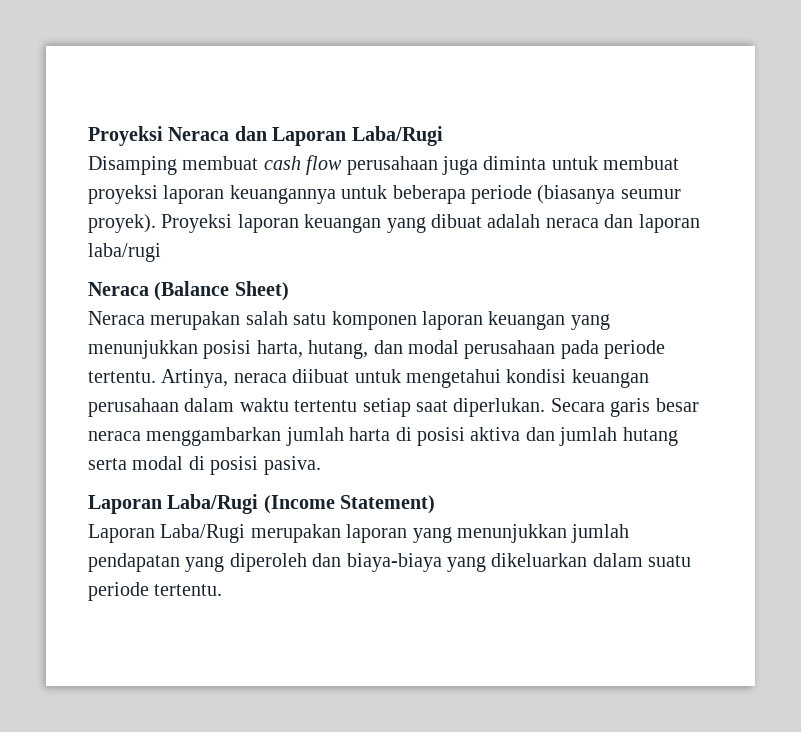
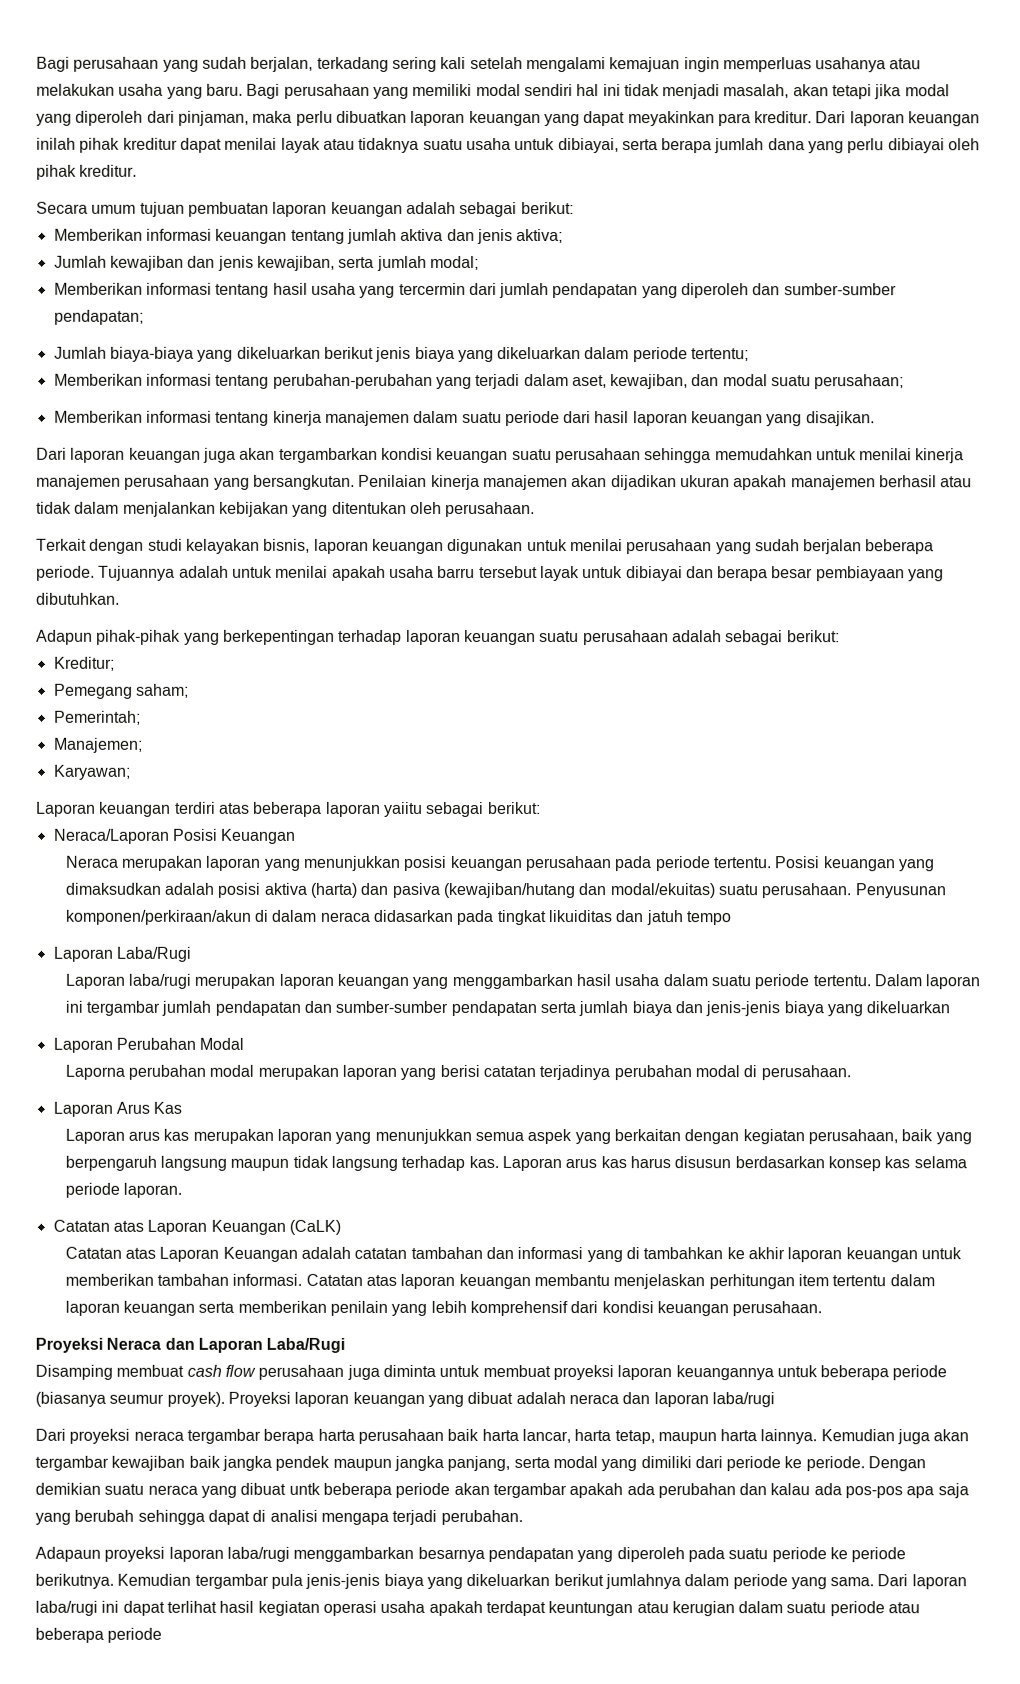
+ Bagi perusahaan yang sudah berjalan, terkadang sering kali setelah mengalami kemajuan ingin memperluas usahanya atau melakukan usaha yang baru. Bagi perusahaan yang memiliki modal sendiri hal ini tidak menjadi masalah, akan tetapi jika modal yang diperoleh dari pinjaman, maka perlu dibuatkan laporan keuangan yang dapat meyakinkan para kreditur. Dari laporan keuangan inilah pihak kreditur dapat menilai layak atau tidaknya suatu usaha untuk dibiayai, serta berapa jumlah dana yang perlu dibiayai oleh pihak kreditur.
+ Secara umum tujuan pembuatan laporan keuangan adalah sebagai berikut:
+ Memberikan informasi keuangan tentang jumlah aktiva dan jenis aktiva;
+ Jumlah kewajiban dan jenis kewajiban, serta jumlah modal;
+ Memberikan informasi tentang hasil usaha yang tercermin dari jumlah pendapatan yang diperoleh dan sumber-sumber pendapatan;
+ Jumlah biaya-biaya yang dikeluarkan berikut jenis biaya yang dikeluarkan dalam periode tertentu;
+ Memberikan informasi tentang perubahan-perubahan yang terjadi dalam aset, kewajiban, dan modal suatu perusahaan;
+ Memberikan informasi tentang kinerja manajemen dalam suatu periode dari hasil laporan keuangan yang disajikan.
+ Dari laporan keuangan juga akan tergambarkan kondisi keuangan suatu perusahaan sehingga memudahkan untuk menilai kinerja manajemen perusahaan yang bersangkutan. Penilaian kinerja manajemen akan dijadikan ukuran apakah manajemen berhasil atau tidak dalam menjalankan kebijakan yang ditentukan oleh perusahaan.
+ Terkait dengan studi kelayakan bisnis, laporan keuangan digunakan untuk menilai perusahaan yang sudah berjalan beberapa periode. Tujuannya adalah untuk menilai apakah usaha barru tersebut layak untuk dibiayai dan berapa besar pembiayaan yang dibutuhkan.
+ Adapun pihak-pihak yang berkepentingan terhadap laporan keuangan suatu perusahaan adalah sebagai berikut:
+ Kreditur;
+ Pemegang saham;
+ Pemerintah;
+ Manajemen;
+ Karyawan;
+ Laporan keuangan terdiri atas beberapa laporan yaiitu sebagai berikut:
+ Neraca/Laporan Posisi Keuangan
+ Neraca merupakan laporan yang menunjukkan posisi keuangan perusahaan pada periode tertentu. Posisi keuangan yang dimaksudkan adalah posisi aktiva (harta) dan pasiva (kewajiban/hutang dan modal/ekuitas) suatu perusahaan. Penyusunan komponen/perkiraan/akun di dalam neraca didasarkan pada tingkat likuiditas dan jatuh tempo
+ Laporan Laba/Rugi
+ Laporan laba/rugi merupakan laporan keuangan yang menggambarkan hasil usaha dalam suatu periode tertentu. Dalam laporan ini tergambar jumlah pendapatan dan sumber-sumber pendapatan serta jumlah biaya dan jenis-jenis biaya yang dikeluarkan
+ Laporan Perubahan Modal
+ Laporna perubahan modal merupakan laporan yang berisi catatan terjadinya perubahan modal di perusahaan.
+ Laporan Arus Kas
+ Laporan arus kas merupakan laporan yang menunjukkan semua aspek yang berkaitan dengan kegiatan perusahaan, baik yang berpengaruh langsung maupun tidak langsung terhadap kas. Laporan arus kas harus disusun berdasarkan konsep kas selama periode laporan.
+ Catatan atas Laporan Keuangan (CaLK)
+ Catatan atas Laporan Keuangan adalah catatan tambahan dan informasi yang di tambahkan ke akhir laporan keuangan untuk memberikan tambahan informasi. Catatan atas laporan keuangan membantu menjelaskan perhitungan item tertentu dalam laporan keuangan serta memberikan penilain yang lebih komprehensif dari kondisi keuangan perusahaan.
- Neraca (Balance Sheet)
- Neraca merupakan salah satu komponen laporan keuangan yang menunjukkan posisi harta, hutang, dan modal perusahaan pada periode tertentu. Artinya, neraca diibuat untuk mengetahui kondisi keuangan perusahaan dalam waktu tertentu setiap saat diperlukan. Secara garis besar neraca menggambarkan jumlah harta di posisi aktiva dan jumlah hutang serta modal di posisi pasiva.
- Laporan Laba/Rugi (Income Statement)
- Laporan Laba/Rugi merupakan laporan yang menunjukkan jumlah pendapatan yang diperoleh dan biaya-biaya yang dikeluarkan dalam suatu periode tertentu.
+ Dari proyeksi neraca tergambar berapa harta perusahaan baik harta lancar, harta tetap, maupun harta lainnya. Kemudian juga akan tergambar kewajiban baik jangka pendek maupun jangka panjang, serta modal yang dimiliki dari periode ke periode. Dengan demikian suatu neraca yang dibuat untk beberapa periode akan tergambar apakah ada perubahan dan kalau ada pos-pos apa saja yang berubah sehingga dapat di analisi mengapa terjadi perubahan.
+ Adapaun proyeksi laporan laba/rugi menggambarkan besarnya pendapatan yang diperoleh pada suatu periode ke periode berikutnya. Kemudian tergambar pula jenis-jenis biaya yang dikeluarkan berikut jumlahnya dalam periode yang sama. Dari laporan laba/rugi ini dapat terlihat hasil kegiatan operasi usaha apakah terdapat keuntungan atau kerugian dalam suatu periode atau beberapa periode

